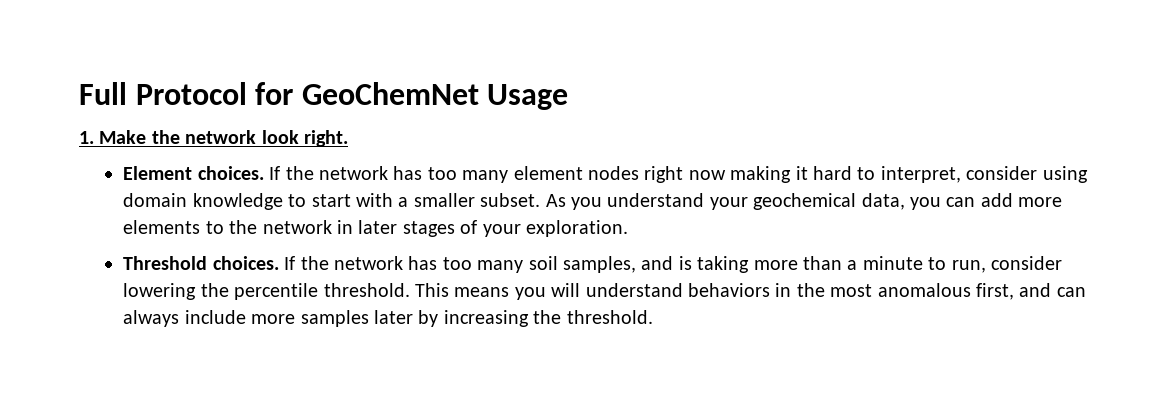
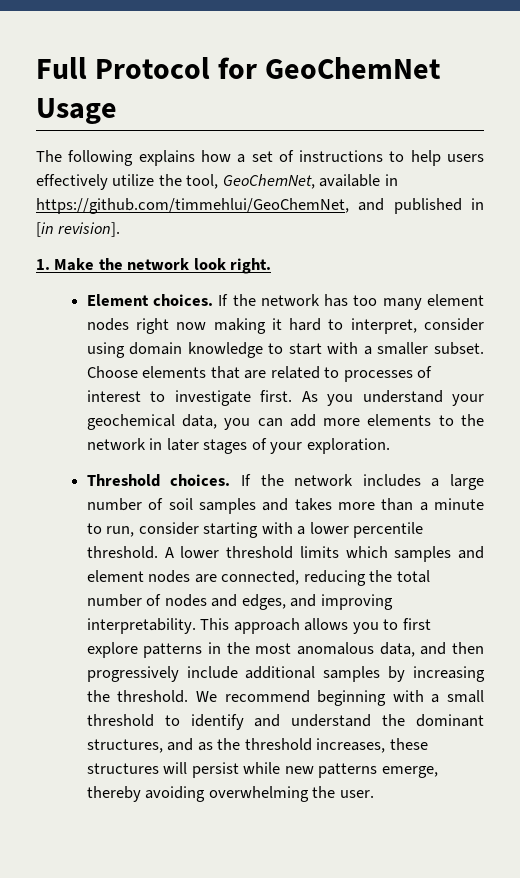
+ The following explains how a set of instructions to help users effectively utilize the tool, GeoChemNet, available in https://github.com/timmehlui/GeoChemNet, and published in [in revision].
+ Choose elements that are related to processes of interest to investigate first.
- If the network has too many soil samples, and is taking more than a minute to run, consider lowering the percentile threshold. This means you will understand behaviors in the most anomalous first, and can always include more samples later by increasing the threshold.
+ If the network includes a large number of soil samples and takes more than a minute to run, consider starting with a lower percentile threshold. A lower threshold limits which samples and element nodes are connected, reducing the total number of nodes and edges, and improving interpretability. This approach allows you to first explore patterns in the most anomalous data, and then progressively include additional samples by increasing the threshold. We recommend beginning with a small threshold to identify and understand the dominant structures, and as the threshold increases, these structures will persist while new patterns emerge, thereby avoiding overwhelming the user.

